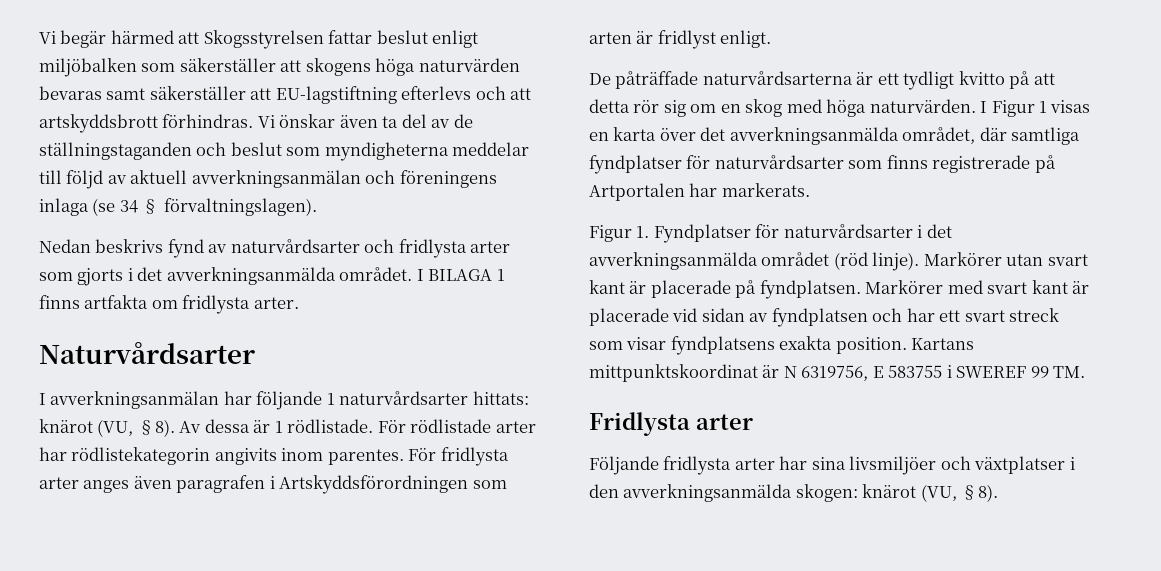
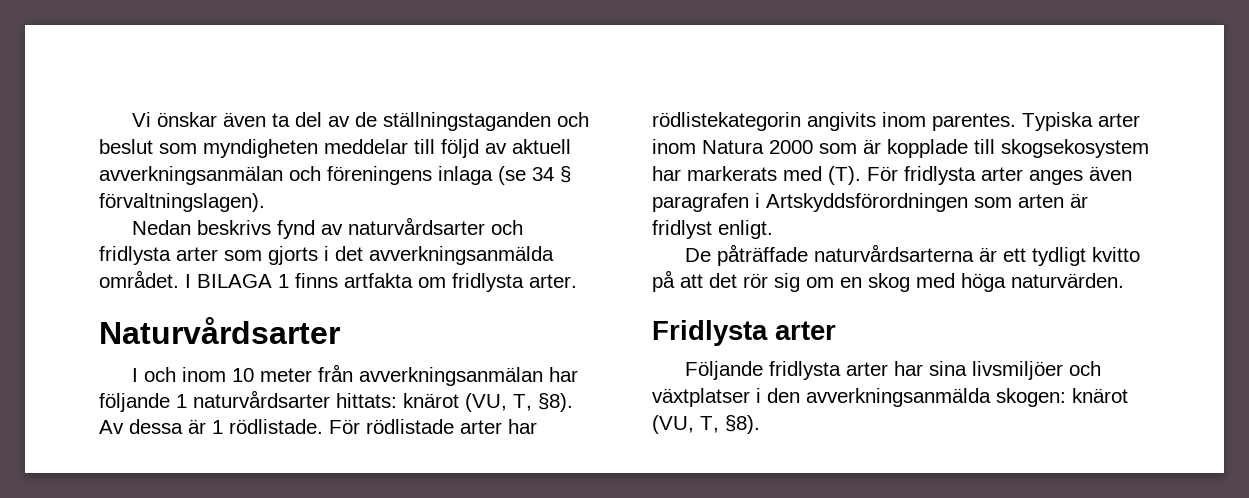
- Vi begär härmed att Skogsstyrelsen fattar beslut enligt miljöbalken som säkerställer att skogens höga naturvärden bevaras samt säkerställer att EU-lagstiftning efterlevs och att artskyddsbrott förhindras. Vi önskar även ta del av de ställningstaganden och beslut som myndigheterna meddelar till följd av aktuell avverkningsanmälan och föreningens inlaga (se 34 § förvaltningslagen).
+ Vi önskar även ta del av de ställningstaganden och beslut som myndigheten meddelar till följd av aktuell avverkningsanmälan och föreningens inlaga (se 34 § förvaltningslagen).
- I avverkningsanmälan har följande 1 naturvårdsarter hittats: knärot (VU, §8).
+ I och inom 10 meter från avverkningsanmälan har följande 1 naturvårdsarter hittats: knärot (VU, T, §8).
- För fridlysta arter anges även paragrafen i Artskyddsförordningen som arten är fridlyst enligt.
+ Typiska arter inom Natura 2000 som är kopplade till skogsekosystem har markerats med (T). För fridlysta arter anges även paragrafen i Artskyddsförordningen som arten är fridlyst enligt.
- De påträffade naturvårdsarterna är ett tydligt kvitto på att detta rör sig om en skog med höga naturvärden. I Figur 1 visas en karta över det avverkningsanmälda området, där samtliga fyndplatser för naturvårdsarter som finns registrerade på Artportalen har markerats.
- Figur 1. Fyndplatser för naturvårdsarter i det avverkningsanmälda området (röd linje). Markörer utan svart kant är placerade på fyndplatsen. Markörer med svart kant är placerade vid sidan av fyndplatsen och har ett svart streck som visar fyndplatsens exakta position. Kartans mittpunktskoordinat är N 6319756, E 583755 i SWEREF 99 TM.
+ De påträffade naturvårdsarterna är ett tydligt kvitto på att det rör sig om en skog med höga naturvärden.
- Följande fridlysta arter har sina livsmiljöer och växtplatser i den avverkningsanmälda skogen: knärot (VU, §8).
+ Följande fridlysta arter har sina livsmiljöer och växtplatser i den avverkningsanmälda skogen: knärot (VU, T, §8).

